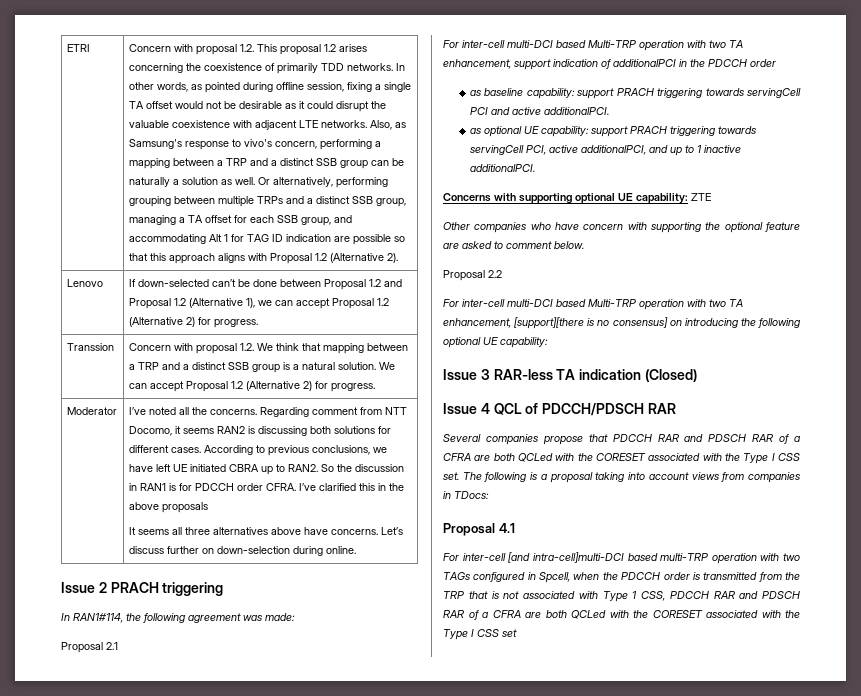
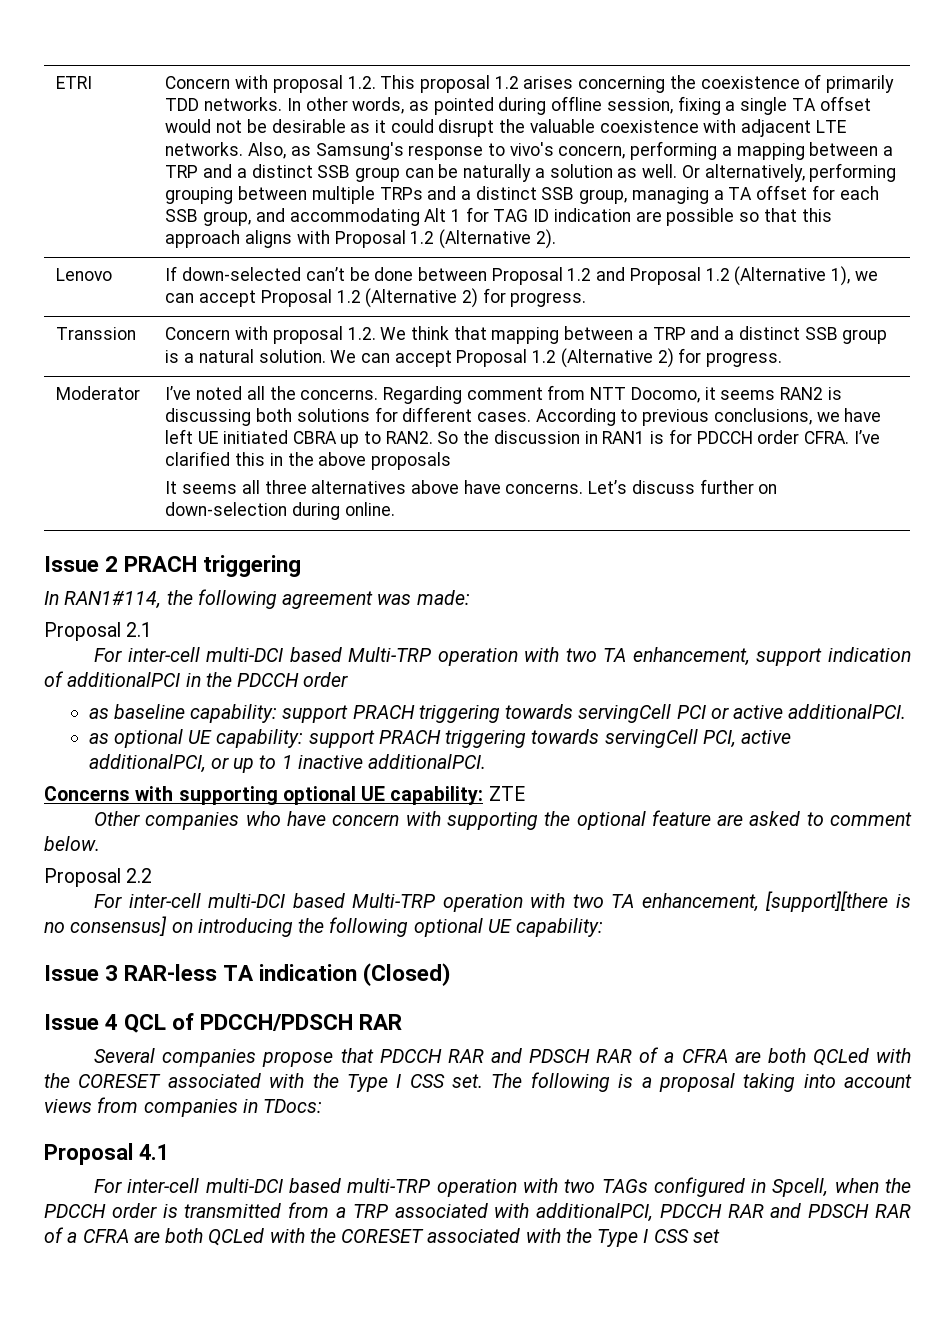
- as baseline capability: support PRACH triggering towards servingCell PCI and active additionalPCI.
+ as baseline capability: support PRACH triggering towards servingCell PCI or active additionalPCI.
- as optional UE capability: support PRACH triggering towards servingCell PCI, active additionalPCI, and up to 1 inactive additionalPCI.
+ as optional UE capability: support PRACH triggering towards servingCell PCI, active additionalPCI, or up to 1 inactive additionalPCI.
- For inter-cell [and intra-cell]multi-DCI based multi-TRP operation with two TAGs configured in Spcell, when the PDCCH order is transmitted from the TRP that is not associated with Type 1 CSS, PDCCH RAR and PDSCH RAR of a CFRA are both QCLed with the CORESET associated with the Type I CSS set
+ For inter-cell multi-DCI based multi-TRP operation with two TAGs configured in Spcell, when the PDCCH order is transmitted from a TRP associated with additionalPCI, PDCCH RAR and PDSCH RAR of a CFRA are both QCLed with the CORESET associated with the Type I CSS set

